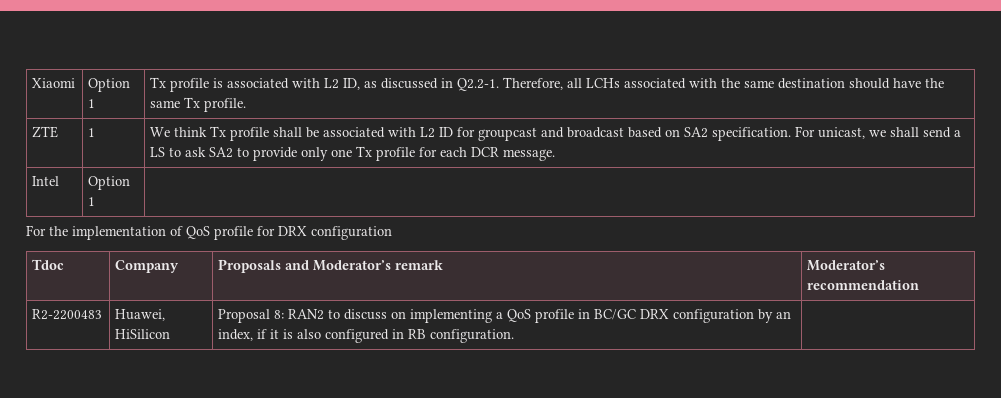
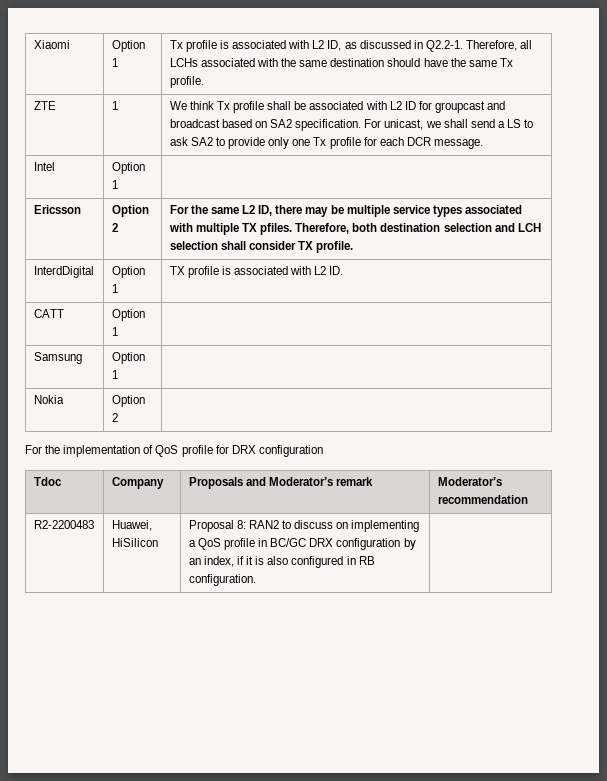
+ Ericsson | Option 2 | For the same L2 ID, there may be multiple service types associated with multiple TX pfiles. Therefore, both destination selection and LCH selection shall consider TX profile.
+ InterdDigital | Option 1 | TX profile is associated with L2 ID.
+ CATT | Option 1 |
+ Samsung | Option 1 |
+ Nokia | Option 2 |

